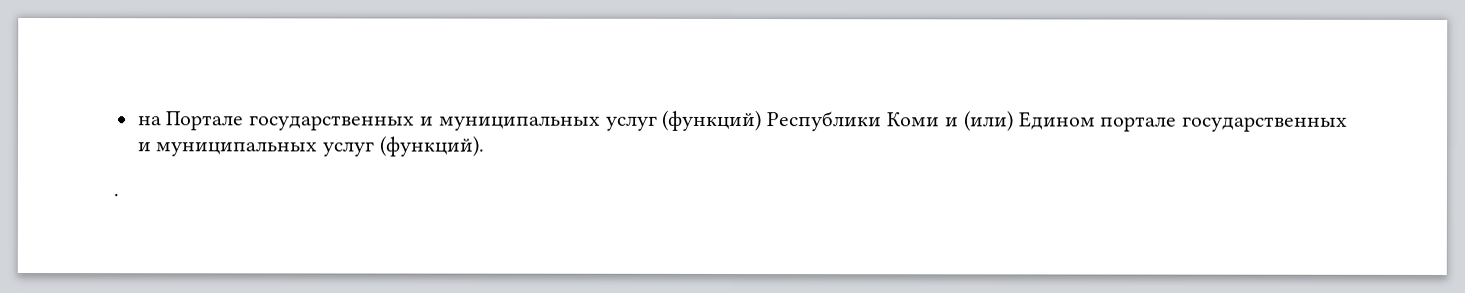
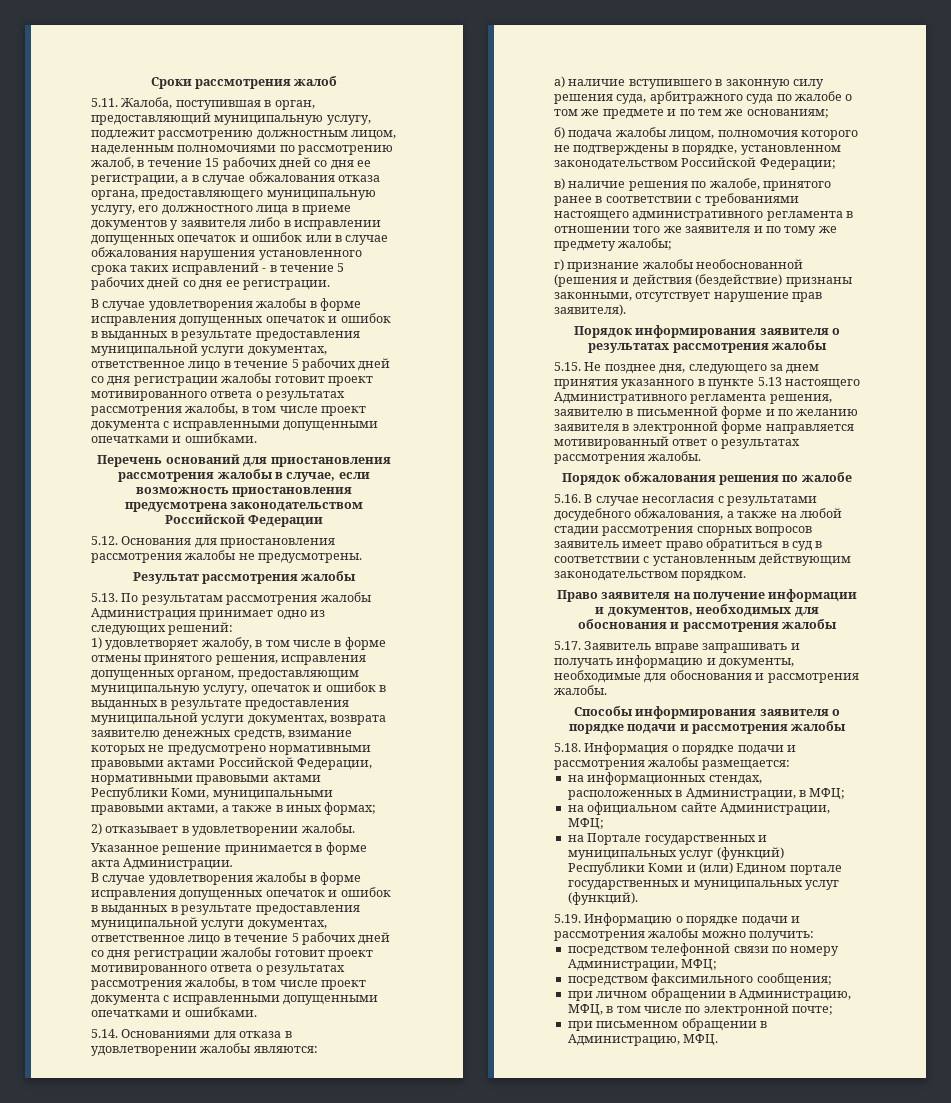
+ Сроки рассмотрения жалоб
+ 5.11. Жалоба, поступившая в орган, предоставляющий муниципальную услугу, подлежит рассмотрению должностным лицом, наделенным полномочиями по рассмотрению жалоб, в течение 15 рабочих дней со дня ее регистрации, а в случае обжалования отказа органа, предоставляющего муниципальную услугу, его должностного лица в приеме документов у заявителя либо в исправлении допущенных опечаток и ошибок или в случае обжалования нарушения установленного срока таких исправлений - в течение 5 рабочих дней со дня ее регистрации.
+ В случае удовлетворения жалобы в форме исправления допущенных опечаток и ошибок в выданных в результате предоставления муниципальной услуги документах, ответственное лицо в течение 5 рабочих дней со дня регистрации жалобы готовит проект мотивированного ответа о результатах рассмотрения жалобы, в том числе проект документа с исправленными допущенными опечатками и ошибками.
+ Перечень оснований для приостановления рассмотрения жалобы в случае, если возможность приостановления предусмотрена законодательством Российской Федерации
+ 5.12. Основания для приостановления рассмотрения жалобы не предусмотрены.
+ Результат рассмотрения жалобы
+ 5.13. По результатам рассмотрения жалобы Администрация принимает одно из следующих решений:
+ 1) удовлетворяет жалобу, в том числе в форме отмены принятого решения, исправления допущенных органом, предоставляющим муниципальную услугу, опечаток и ошибок в выданных в результате предоставления муниципальной услуги документах, возврата заявителю денежных средств, взимание которых не предусмотрено нормативными правовыми актами Российской Федерации, нормативными правовыми актами Республики Коми, муниципальными правовыми актами, а также в иных формах;
+ 2) отказывает в удовлетворении жалобы.
+ Указанное решение принимается в форме акта Администрации.
+ В случае удовлетворения жалобы в форме исправления допущенных опечаток и ошибок в выданных в результате предоставления муниципальной услуги документах, ответственное лицо в течение 5 рабочих дней со дня регистрации жалобы готовит проект мотивированного ответа о результатах рассмотрения жалобы, в том числе проект документа с исправленными допущенными опечатками и ошибками.
+ 5.14. Основаниями для отказа в удовлетворении жалобы являются:
+ а) наличие вступившего в законную силу решения суда, арбитражного суда по жалобе о том же предмете и по тем же основаниям;
+ б) подача жалобы лицом, полномочия которого не подтверждены в порядке, установленном законодательством Российской Федерации;
+ в) наличие решения по жалобе, принятого ранее в соответствии с требованиями настоящего административного регламента в отношении того же заявителя и по тому же предмету жалобы;
+ г) признание жалобы необоснованной (решения и действия (бездействие) признаны законными, отсутствует нарушение прав заявителя).
+ Порядок информирования заявителя о результатах рассмотрения жалобы
+ 5.15. Не позднее дня, следующего за днем принятия указанного в пункте 5.13 настоящего Административного регламента решения, заявителю в письменной форме и по желанию заявителя в электронной форме направляется мотивированный ответ о результатах рассмотрения жалобы.
+ Порядок обжалования решения по жалобе
+ 5.16. В случае несогласия с результатами досудебного обжалования, а также на любой стадии рассмотрения спорных вопросов заявитель имеет право обратиться в суд в соответствии с установленным действующим законодательством порядком.
+ Право заявителя на получение информации и документов, необходимых для обоснования и рассмотрения жалобы
+ 5.17. Заявитель вправе запрашивать и получать информацию и документы, необходимые для обоснования и рассмотрения жалобы.
+ Способы информирования заявителя о порядке подачи и рассмотрения жалобы
+ 5.18. Информация о порядке подачи и рассмотрения жалобы размещается:
+ на информационных стендах, расположенных в Администрации, в МФЦ;
+ на официальном сайте Администрации, МФЦ;
- .
+ 5.19. Информацию о порядке подачи и рассмотрения жалобы можно получить:
+ посредством телефонной связи по номеру Администрации, МФЦ;
+ посредством факсимильного сообщения;
+ при личном обращении в Администрацию, МФЦ, в том числе по электронной почте;
+ при письменном обращении в Администрацию, МФЦ.

